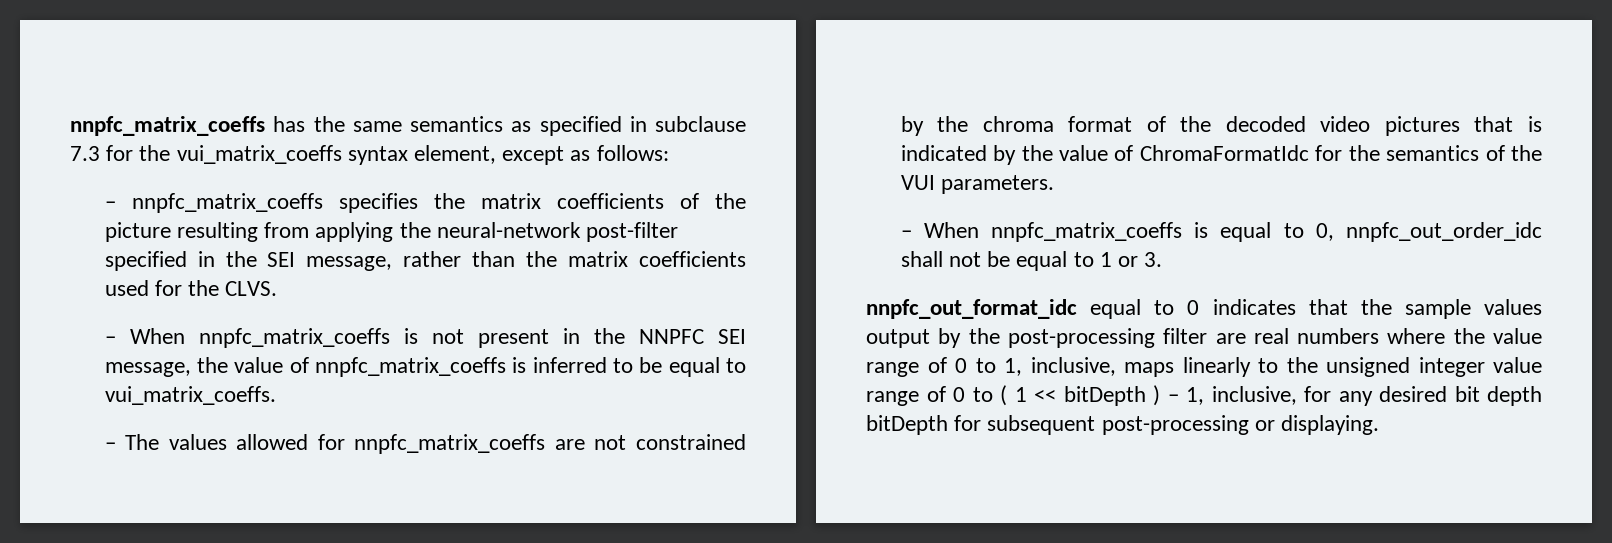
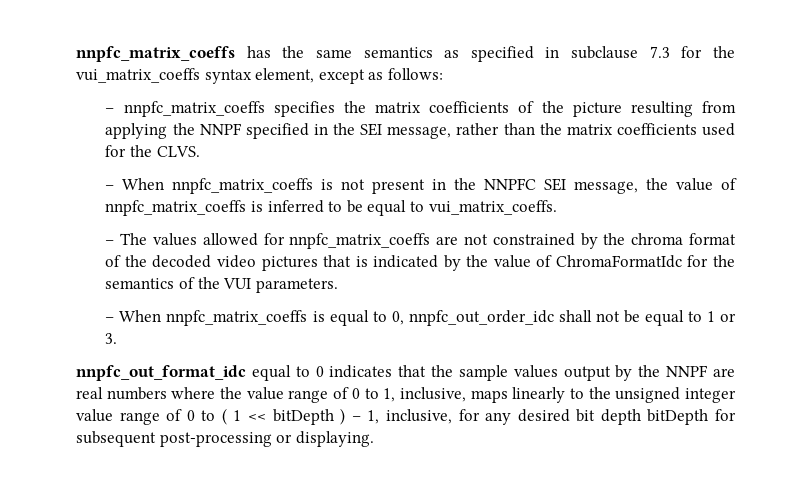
- – nnpfc_matrix_coeffs specifies the matrix coefficients of the picture resulting from applying the neural-network post-filter specified in the SEI message, rather than the matrix coefficients used for the CLVS.
+ – nnpfc_matrix_coeffs specifies the matrix coefficients of the picture resulting from applying the NNPF specified in the SEI message, rather than the matrix coefficients used for the CLVS.
- nnpfc_out_format_idc equal to 0 indicates that the sample values output by the post-processing filter are real numbers where the value range of 0 to 1, inclusive, maps linearly to the unsigned integer value range of 0 to ( 1 << bitDepth ) – 1, inclusive, for any desired bit depth bitDepth for subsequent post-processing or displaying.
+ nnpfc_out_format_idc equal to 0 indicates that the sample values output by the NNPF are real numbers where the value range of 0 to 1, inclusive, maps linearly to the unsigned integer value range of 0 to ( 1 << bitDepth ) – 1, inclusive, for any desired bit depth bitDepth for subsequent post-processing or displaying.

